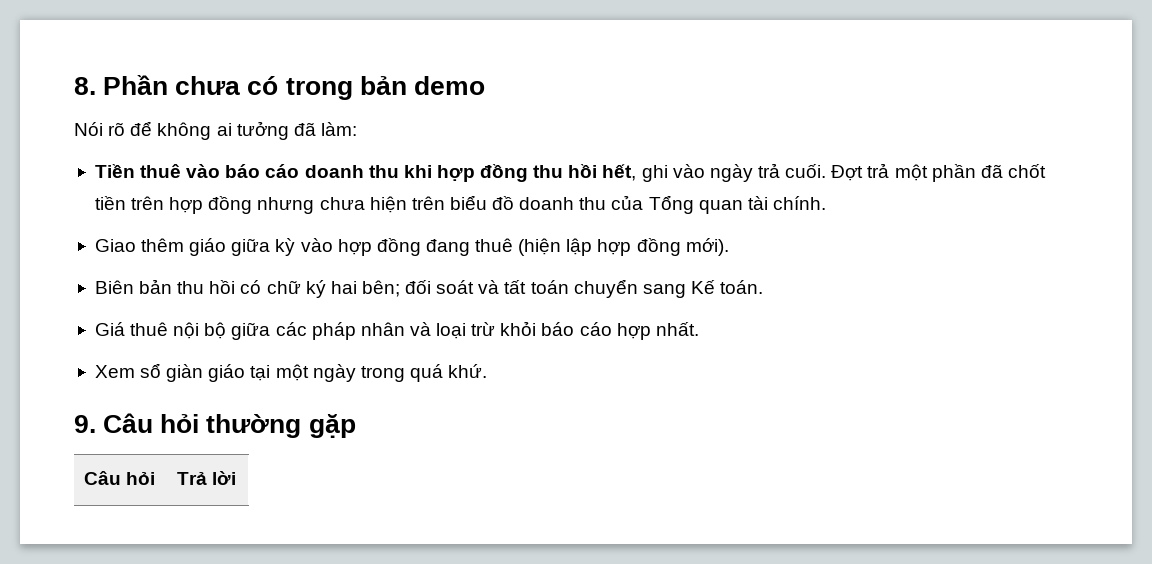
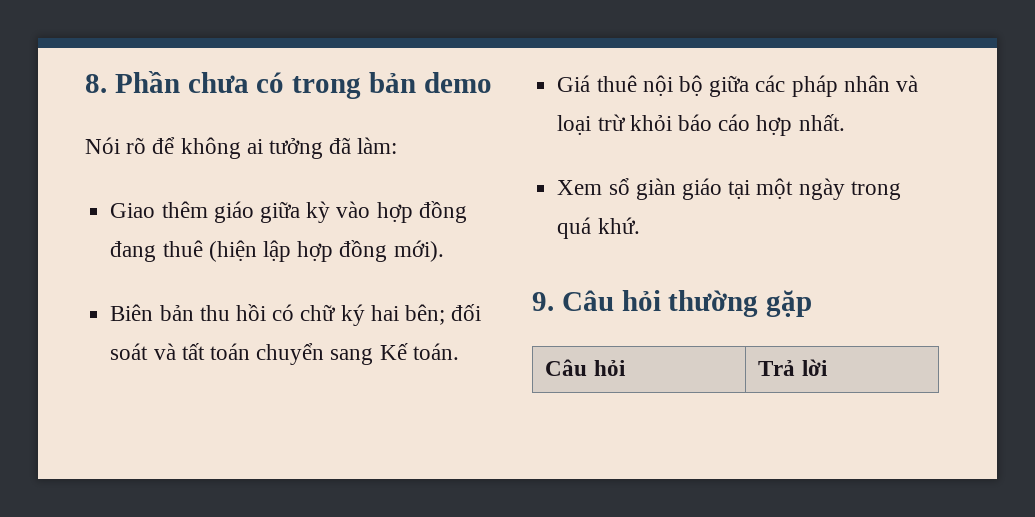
- Tiền thuê vào báo cáo doanh thu khi hợp đồng thu hồi hết, ghi vào ngày trả cuối. Đợt trả một phần đã chốt tiền trên hợp đồng nhưng chưa hiện trên biểu đồ doanh thu của Tổng quan tài chính.

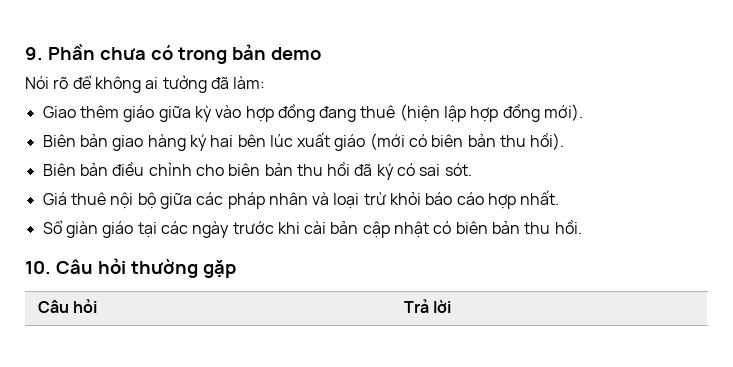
- 8. Phần chưa có trong bản demo
+ 9. Phần chưa có trong bản demo
- Biên bản thu hồi có chữ ký hai bên; đối soát và tất toán chuyển sang Kế toán.
+ Biên bản giao hàng ký hai bên lúc xuất giáo (mới có biên bản thu hồi).
+ Biên bản điều chỉnh cho biên bản thu hồi đã ký có sai sót.
- Xem sổ giàn giáo tại một ngày trong quá khứ.
- 9. Câu hỏi thường gặp
+ Sổ giàn giáo tại các ngày trước khi cài bản cập nhật có biên bản thu hồi.
+ 10. Câu hỏi thường gặp

